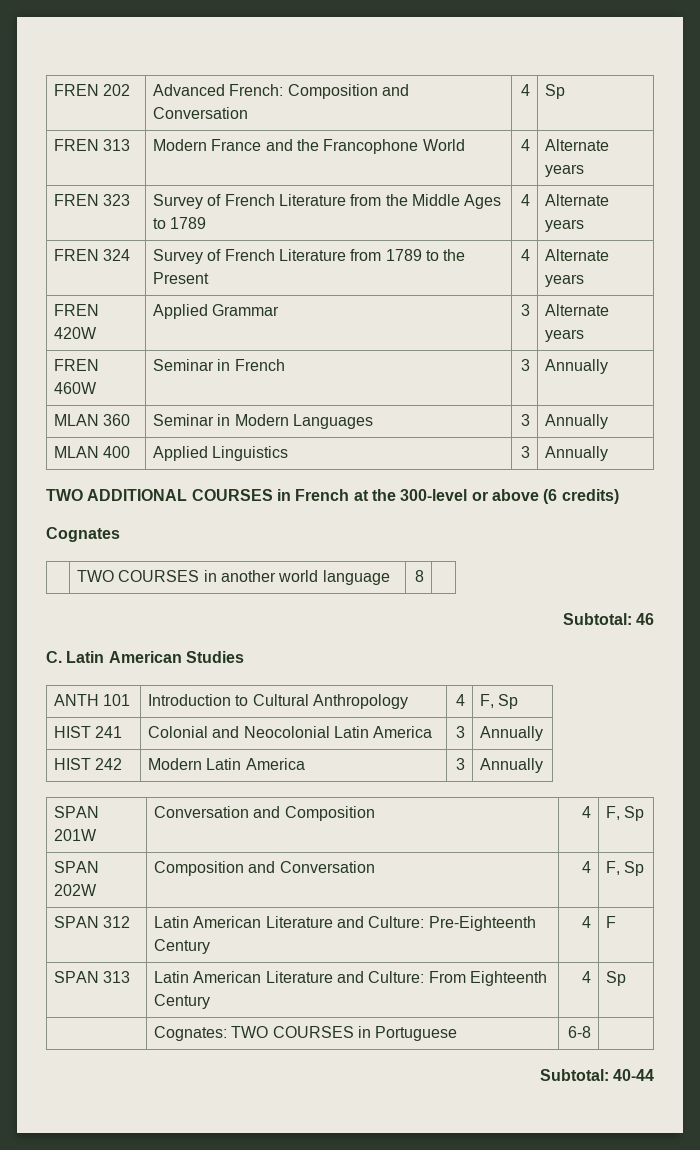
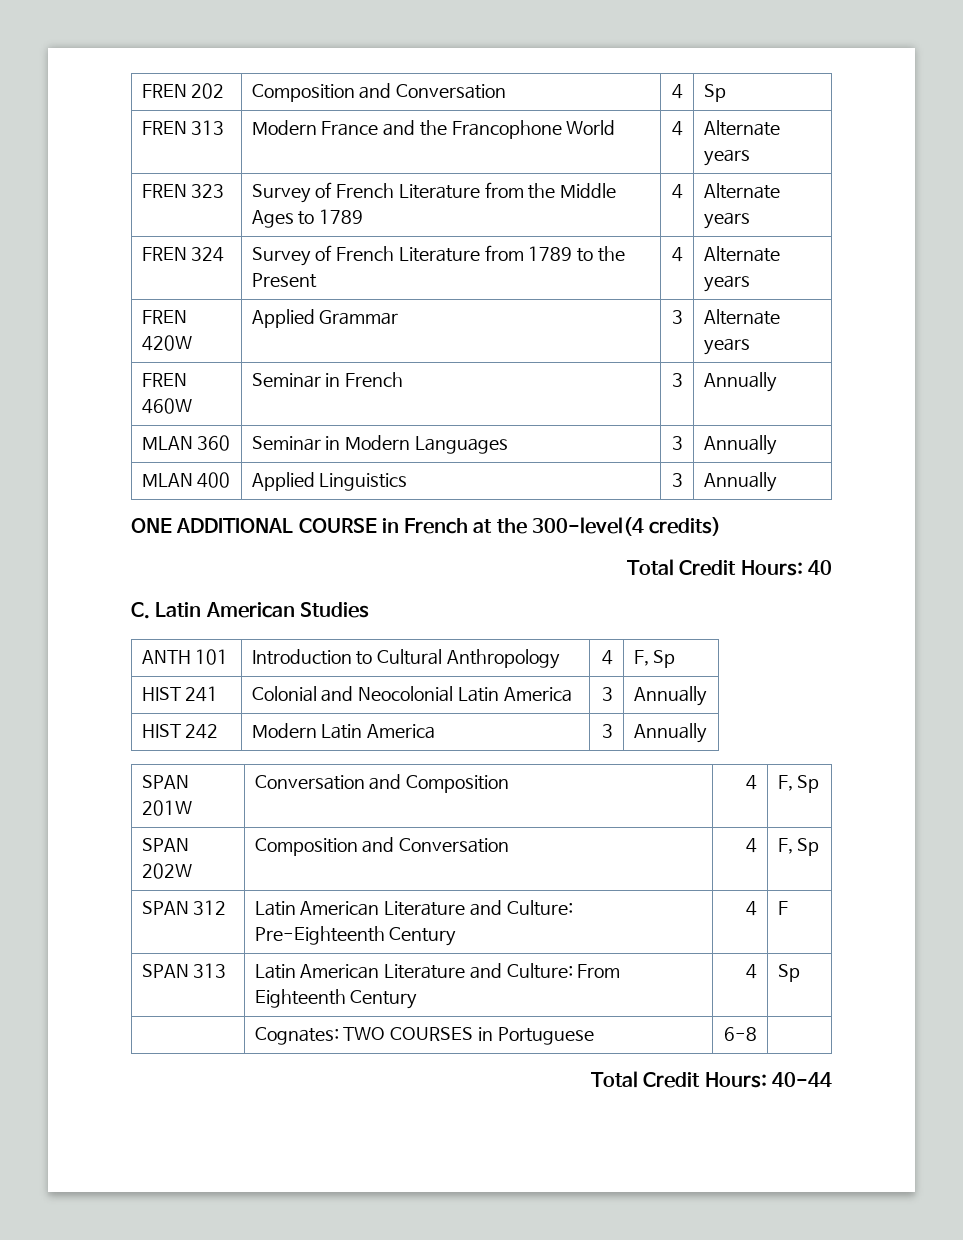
- FREN 202 | Advanced French: Composition and Conversation | 4 | Sp
+ FREN 202 | Composition and Conversation | 4 | Sp
- TWO ADDITIONAL COURSES in French at the 300-level or above (6 credits)
- Cognates
- | TWO COURSES in another world language | 8 |
- Subtotal: 46
+ ONE ADDITIONAL COURSE in French at the 300-level(4 credits)
+ Total Credit Hours: 40
- Subtotal: 40-44
+ Total Credit Hours: 40-44

